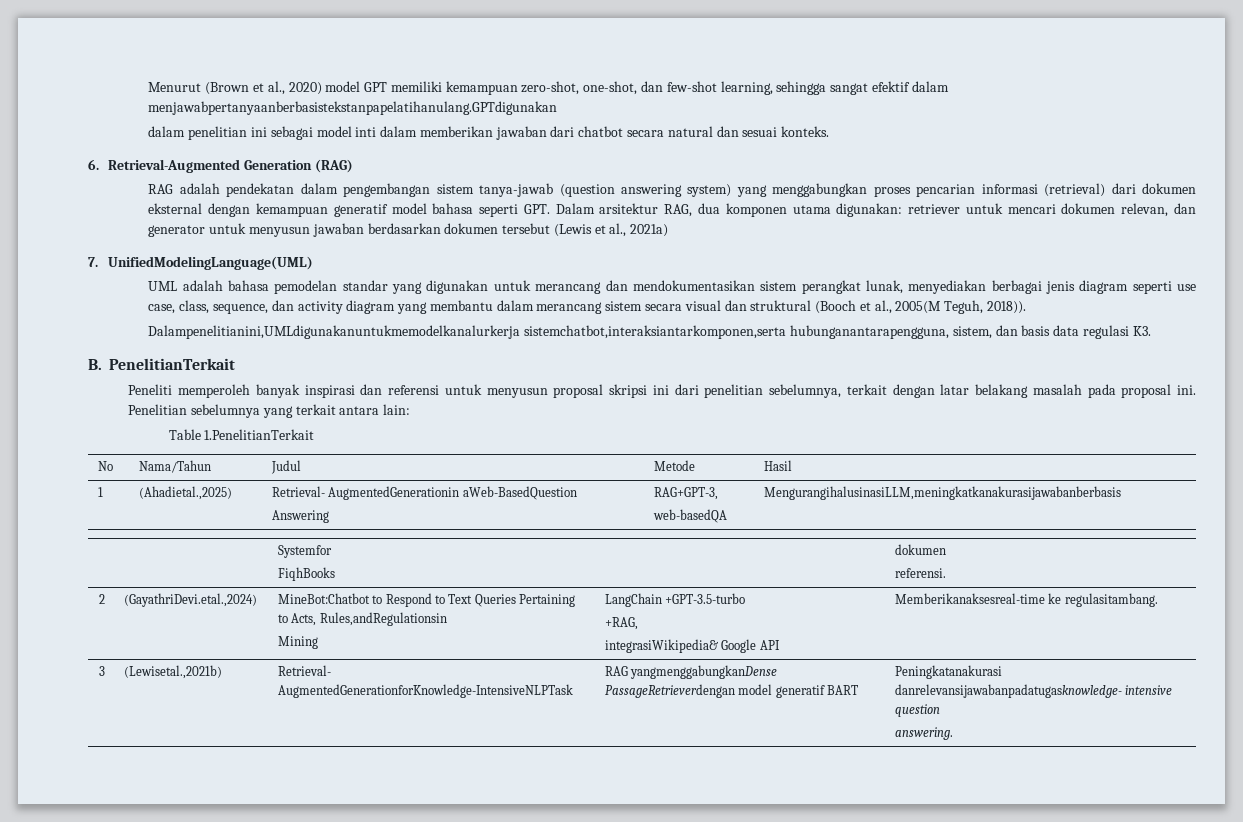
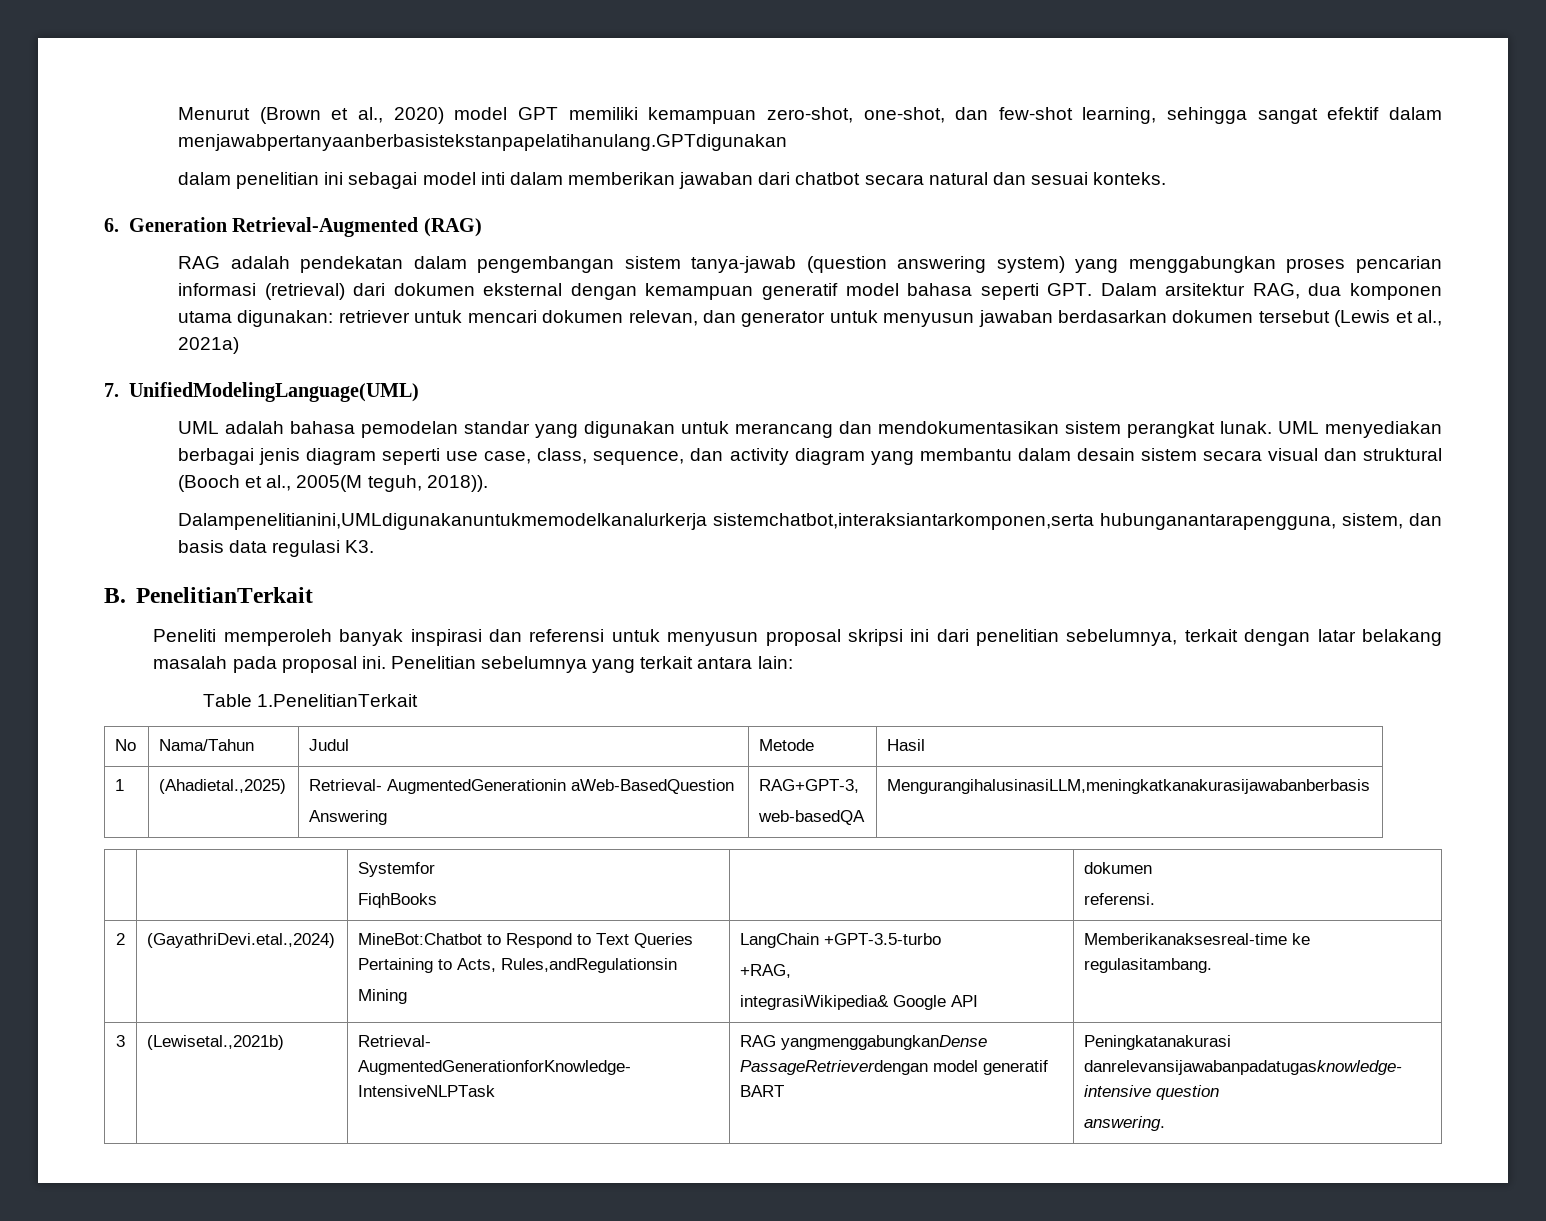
- 6. Retrieval-Augmented Generation (RAG)
+ 6. Generation Retrieval-Augmented (RAG)
- UML adalah bahasa pemodelan standar yang digunakan untuk merancang dan mendokumentasikan sistem perangkat lunak, menyediakan berbagai jenis diagram seperti use case, class, sequence, dan activity diagram yang membantu dalam merancang sistem secara visual dan struktural (Booch et al., 2005(M Teguh, 2018)).
+ UML adalah bahasa pemodelan standar yang digunakan untuk merancang dan mendokumentasikan sistem perangkat lunak. UML menyediakan berbagai jenis diagram seperti use case, class, sequence, dan activity diagram yang membantu dalam desain sistem secara visual dan struktural (Booch et al., 2005(M teguh, 2018)).

